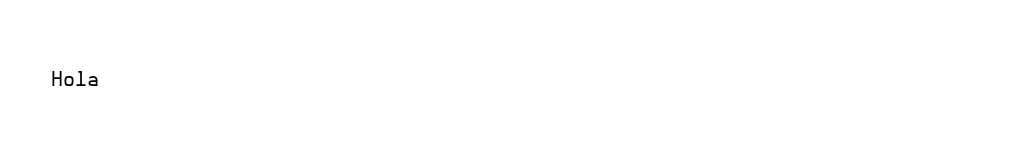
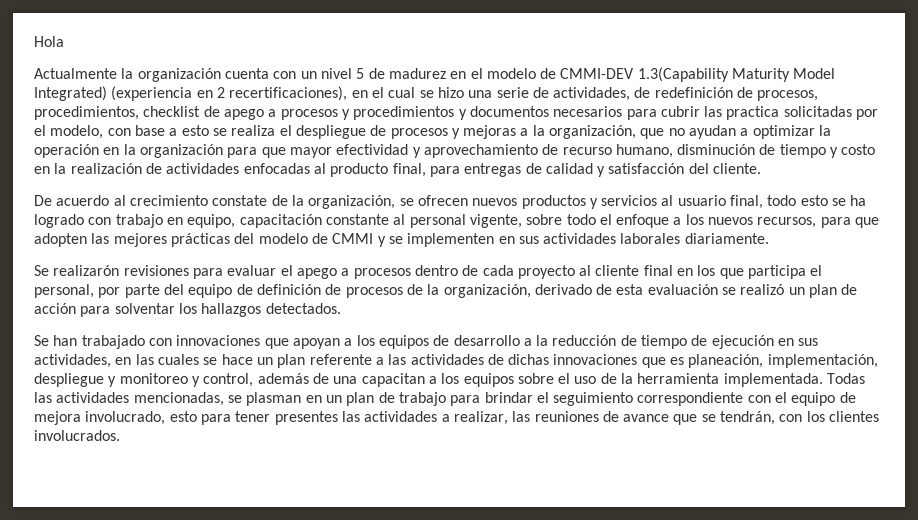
+ Actualmente la organización cuenta con un nivel 5 de madurez en el modelo de CMMI-DEV 1.3(Capability Maturity Model Integrated) (experiencia en 2 recertificaciones), en el cual se hizo una serie de actividades, de redefinición de procesos, procedimientos, checklist de apego a procesos y procedimientos y documentos necesarios para cubrir las practica solicitadas por el modelo, con base a esto se realiza el despliegue de procesos y mejoras a la organización, que no ayudan a optimizar la operación en la organización para que mayor efectividad y aprovechamiento de recurso humano, disminución de tiempo y costo en la realización de actividades enfocadas al producto final, para entregas de calidad y satisfacción del cliente.
+ De acuerdo al crecimiento constate de la organización, se ofrecen nuevos productos y servicios al usuario final, todo esto se ha logrado con trabajo en equipo, capacitación constante al personal vigente, sobre todo el enfoque a los nuevos recursos, para que adopten las mejores prácticas del modelo de CMMI y se implementen en sus actividades laborales diariamente.
+ Se realizarón revisiones para evaluar el apego a procesos dentro de cada proyecto al cliente final en los que participa el personal, por parte del equipo de definición de procesos de la organización, derivado de esta evaluación se realizó un plan de acción para solventar los hallazgos detectados.
+ Se han trabajado con innovaciones que apoyan a los equipos de desarrollo a la reducción de tiempo de ejecución en sus actividades, en las cuales se hace un plan referente a las actividades de dichas innovaciones que es planeación, implementación, despliegue y monitoreo y control, además de una capacitan a los equipos sobre el uso de la herramienta implementada. Todas las actividades mencionadas, se plasman en un plan de trabajo para brindar el seguimiento correspondiente con el equipo de mejora involucrado, esto para tener presentes las actividades a realizar, las reuniones de avance que se tendrán, con los clientes involucrados.

